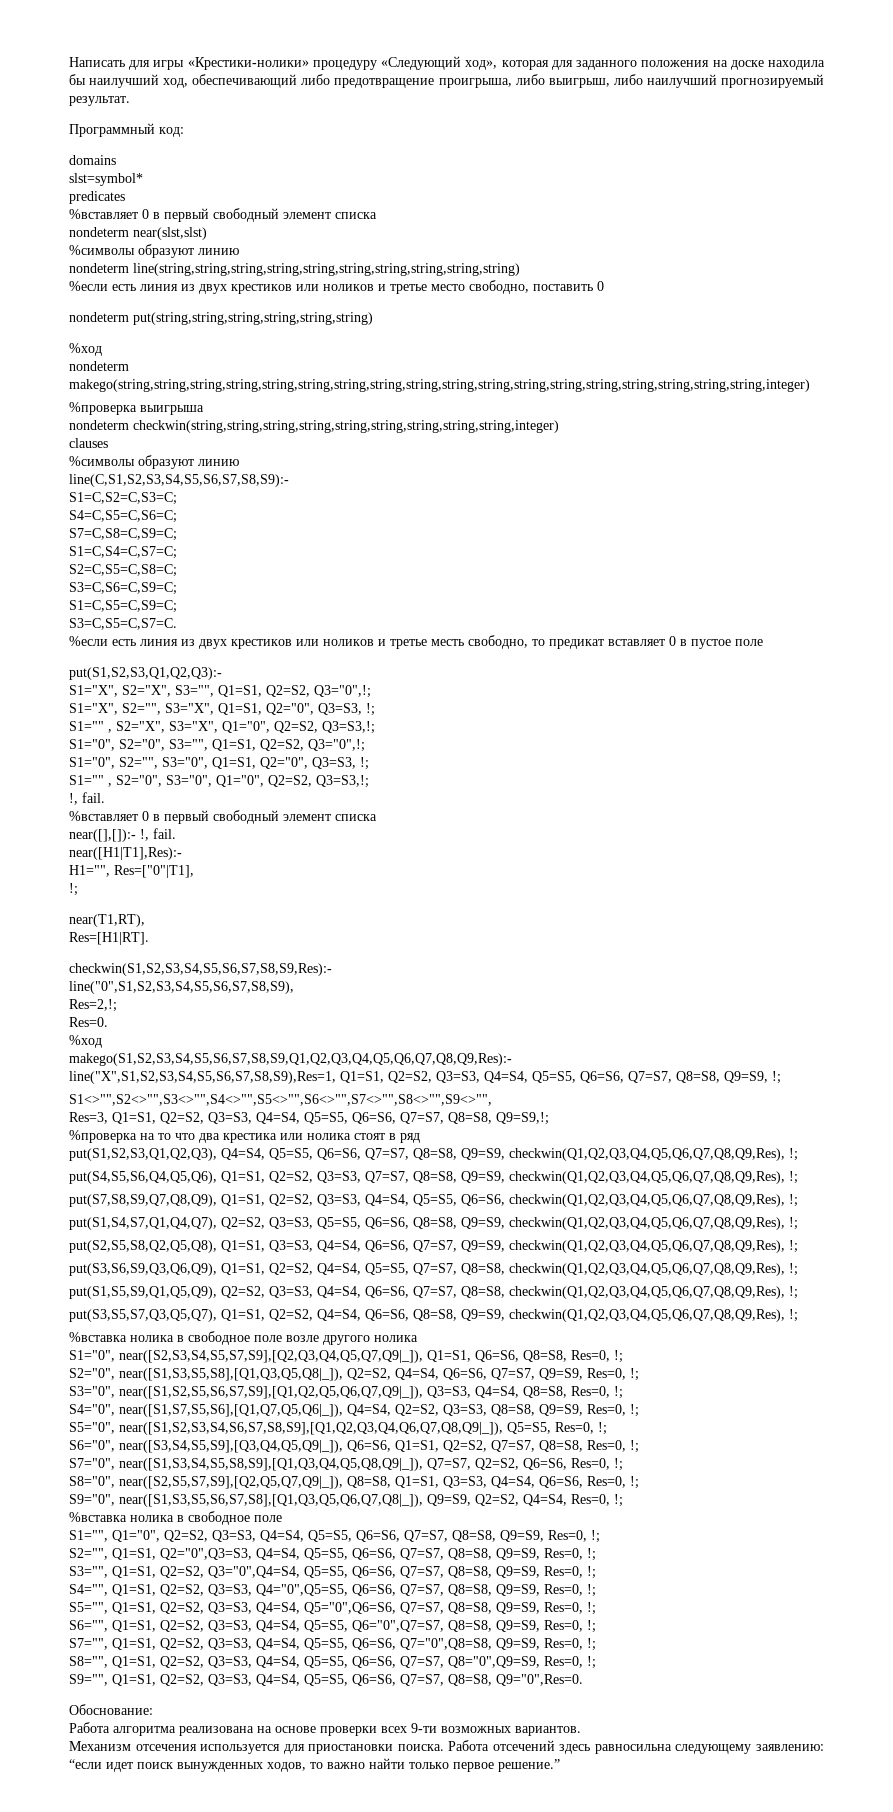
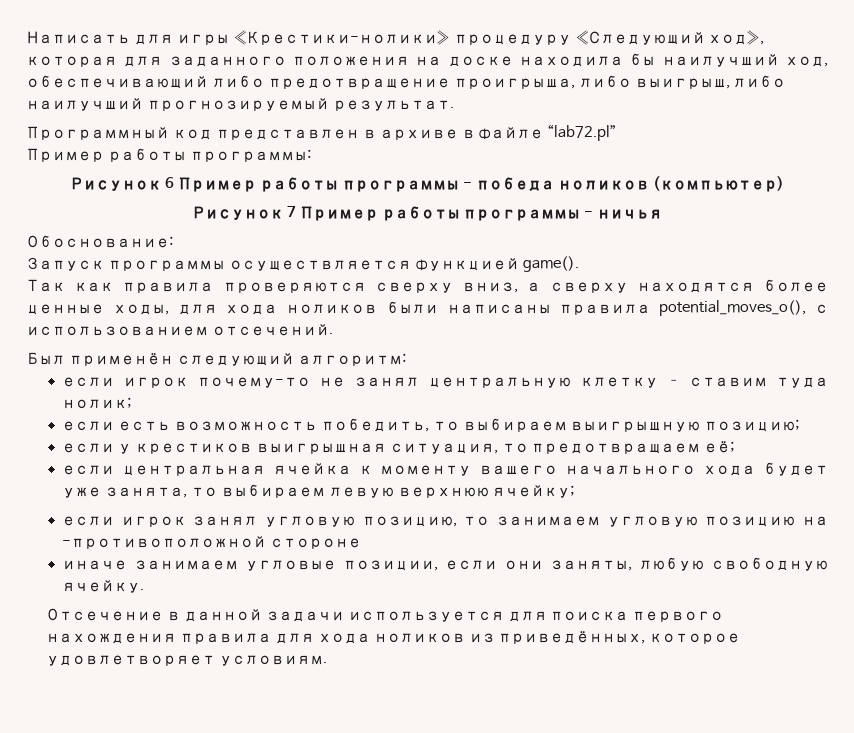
- Программный код:
- domains
- slst=symbol*
- predicates
- %вставляет 0 в первый свободный элемент списка
- nondeterm near(slst,slst)
- %символы образуют линию
- nondeterm line(string,string,string,string,string,string,string,string,string,string)
- %если есть линия из двух крестиков или ноликов и третье место свободно, поставить 0
- nondeterm put(string,string,string,string,string,string)
- %ход
- nondeterm makego(string,string,string,string,string,string,string,string,string,string,string,string,string,string,string,string,string,string,integer)
- %проверка выигрыша
- nondeterm checkwin(string,string,string,string,string,string,string,string,string,integer)
- clauses
- %символы образуют линию
- line(C,S1,S2,S3,S4,S5,S6,S7,S8,S9):-
- S1=C,S2=C,S3=C;
- S4=C,S5=C,S6=C;
- S7=C,S8=C,S9=C;
- S1=C,S4=C,S7=C;
- S2=C,S5=C,S8=C;
- S3=C,S6=C,S9=C;
- S1=C,S5=C,S9=C;
- S3=C,S5=C,S7=C.
- %если есть линия из двух крестиков или ноликов и третье месть свободно, то предикат вставляет 0 в пустое поле
- put(S1,S2,S3,Q1,Q2,Q3):-
- S1="X", S2="X", S3="", Q1=S1, Q2=S2, Q3="0",!;
- S1="X", S2="", S3="X", Q1=S1, Q2="0", Q3=S3, !;
- S1="" , S2="X", S3="X", Q1="0", Q2=S2, Q3=S3,!;
- S1="0", S2="0", S3="", Q1=S1, Q2=S2, Q3="0",!;
- S1="0", S2="", S3="0", Q1=S1, Q2="0", Q3=S3, !;
- S1="" , S2="0", S3="0", Q1="0", Q2=S2, Q3=S3,!;
- !, fail.
- %вставляет 0 в первый свободный элемент списка
- near([],[]):- !, fail.
- near([H1|T1],Res):-
- H1="", Res=["0"|T1],
- !;
- near(T1,RT),
- Res=[H1|RT].
- checkwin(S1,S2,S3,S4,S5,S6,S7,S8,S9,Res):-
- line("0",S1,S2,S3,S4,S5,S6,S7,S8,S9),
- Res=2,!;
- Res=0.
- %ход
- makego(S1,S2,S3,S4,S5,S6,S7,S8,S9,Q1,Q2,Q3,Q4,Q5,Q6,Q7,Q8,Q9,Res):-
- line("X",S1,S2,S3,S4,S5,S6,S7,S8,S9),Res=1, Q1=S1, Q2=S2, Q3=S3, Q4=S4, Q5=S5, Q6=S6, Q7=S7, Q8=S8, Q9=S9, !;
- S1<>"",S2<>"",S3<>"",S4<>"",S5<>"",S6<>"",S7<>"",S8<>"",S9<>"",
- Res=3, Q1=S1, Q2=S2, Q3=S3, Q4=S4, Q5=S5, Q6=S6, Q7=S7, Q8=S8, Q9=S9,!;
- %проверка на то что два крестика или нолика стоят в ряд
- put(S1,S2,S3,Q1,Q2,Q3), Q4=S4, Q5=S5, Q6=S6, Q7=S7, Q8=S8, Q9=S9, checkwin(Q1,Q2,Q3,Q4,Q5,Q6,Q7,Q8,Q9,Res), !;
- put(S4,S5,S6,Q4,Q5,Q6), Q1=S1, Q2=S2, Q3=S3, Q7=S7, Q8=S8, Q9=S9, checkwin(Q1,Q2,Q3,Q4,Q5,Q6,Q7,Q8,Q9,Res), !;
- put(S7,S8,S9,Q7,Q8,Q9), Q1=S1, Q2=S2, Q3=S3, Q4=S4, Q5=S5, Q6=S6, checkwin(Q1,Q2,Q3,Q4,Q5,Q6,Q7,Q8,Q9,Res), !;
- put(S1,S4,S7,Q1,Q4,Q7), Q2=S2, Q3=S3, Q5=S5, Q6=S6, Q8=S8, Q9=S9, checkwin(Q1,Q2,Q3,Q4,Q5,Q6,Q7,Q8,Q9,Res), !;
- put(S2,S5,S8,Q2,Q5,Q8), Q1=S1, Q3=S3, Q4=S4, Q6=S6, Q7=S7, Q9=S9, checkwin(Q1,Q2,Q3,Q4,Q5,Q6,Q7,Q8,Q9,Res), !;
- put(S3,S6,S9,Q3,Q6,Q9), Q1=S1, Q2=S2, Q4=S4, Q5=S5, Q7=S7, Q8=S8, checkwin(Q1,Q2,Q3,Q4,Q5,Q6,Q7,Q8,Q9,Res), !;
- put(S1,S5,S9,Q1,Q5,Q9), Q2=S2, Q3=S3, Q4=S4, Q6=S6, Q7=S7, Q8=S8, checkwin(Q1,Q2,Q3,Q4,Q5,Q6,Q7,Q8,Q9,Res), !;
- put(S3,S5,S7,Q3,Q5,Q7), Q1=S1, Q2=S2, Q4=S4, Q6=S6, Q8=S8, Q9=S9, checkwin(Q1,Q2,Q3,Q4,Q5,Q6,Q7,Q8,Q9,Res), !;
- %вставка нолика в свободное поле возле другого нолика
- S1="0", near([S2,S3,S4,S5,S7,S9],[Q2,Q3,Q4,Q5,Q7,Q9|_]), Q1=S1, Q6=S6, Q8=S8, Res=0, !;
- S2="0", near([S1,S3,S5,S8],[Q1,Q3,Q5,Q8|_]), Q2=S2, Q4=S4, Q6=S6, Q7=S7, Q9=S9, Res=0, !;
- S3="0", near([S1,S2,S5,S6,S7,S9],[Q1,Q2,Q5,Q6,Q7,Q9|_]), Q3=S3, Q4=S4, Q8=S8, Res=0, !;
- S4="0", near([S1,S7,S5,S6],[Q1,Q7,Q5,Q6|_]), Q4=S4, Q2=S2, Q3=S3, Q8=S8, Q9=S9, Res=0, !;
- S5="0", near([S1,S2,S3,S4,S6,S7,S8,S9],[Q1,Q2,Q3,Q4,Q6,Q7,Q8,Q9|_]), Q5=S5, Res=0, !;
- S6="0", near([S3,S4,S5,S9],[Q3,Q4,Q5,Q9|_]), Q6=S6, Q1=S1, Q2=S2, Q7=S7, Q8=S8, Res=0, !;
- S7="0", near([S1,S3,S4,S5,S8,S9],[Q1,Q3,Q4,Q5,Q8,Q9|_]), Q7=S7, Q2=S2, Q6=S6, Res=0, !;
- S8="0", near([S2,S5,S7,S9],[Q2,Q5,Q7,Q9|_]), Q8=S8, Q1=S1, Q3=S3, Q4=S4, Q6=S6, Res=0, !;
- S9="0", near([S1,S3,S5,S6,S7,S8],[Q1,Q3,Q5,Q6,Q7,Q8|_]), Q9=S9, Q2=S2, Q4=S4, Res=0, !;
- %вставка нолика в свободное поле
- S1="", Q1="0", Q2=S2, Q3=S3, Q4=S4, Q5=S5, Q6=S6, Q7=S7, Q8=S8, Q9=S9, Res=0, !;
- S2="", Q1=S1, Q2="0",Q3=S3, Q4=S4, Q5=S5, Q6=S6, Q7=S7, Q8=S8, Q9=S9, Res=0, !;
- S3="", Q1=S1, Q2=S2, Q3="0",Q4=S4, Q5=S5, Q6=S6, Q7=S7, Q8=S8, Q9=S9, Res=0, !;
- S4="", Q1=S1, Q2=S2, Q3=S3, Q4="0",Q5=S5, Q6=S6, Q7=S7, Q8=S8, Q9=S9, Res=0, !;
- S5="", Q1=S1, Q2=S2, Q3=S3, Q4=S4, Q5="0",Q6=S6, Q7=S7, Q8=S8, Q9=S9, Res=0, !;
- S6="", Q1=S1, Q2=S2, Q3=S3, Q4=S4, Q5=S5, Q6="0",Q7=S7, Q8=S8, Q9=S9, Res=0, !;
- S7="", Q1=S1, Q2=S2, Q3=S3, Q4=S4, Q5=S5, Q6=S6, Q7="0",Q8=S8, Q9=S9, Res=0, !;
- S8="", Q1=S1, Q2=S2, Q3=S3, Q4=S4, Q5=S5, Q6=S6, Q7=S7, Q8="0",Q9=S9, Res=0, !;
- S9="", Q1=S1, Q2=S2, Q3=S3, Q4=S4, Q5=S5, Q6=S6, Q7=S7, Q8=S8, Q9="0",Res=0.
+ Программный код представлен в архиве в файле “lab72.pl”
+ Пример работы программы:
+ Рисунок 6 Пример работы программы - победа ноликов (компьютер)
+ Рисунок 7 Пример работы программы - ничья
  Обоснование:
- Работа алгоритма реализована на основе проверки всех 9-ти возможных вариантов.
- Механизм отсечения используется для приостановки поиска. Работа отсечений здесь равносильна следующему заявлению: “если идет поиск вынужденных ходов, то важно найти только первое решение.”
+ Запуск программы осуществляется функцией game().
+ Так как правила проверяются сверху вниз, а сверху находятся более ценные ходы, для хода ноликов были написаны правила potential_moves_o(), с использованием отсечений.
+ Был применён следующий алгоритм:
+ если игрок почему-то не занял центральную клетку – ставим туда нолик;
+ если есть возможность победить, то выбираем выигрышную позицию;
+ если у крестиков выигрышная ситуация, то предотвращаем её;
+ если центральная ячейка к моменту вашего начального хода будет уже занята, то выбираем левую верхнюю ячейку;
+ если игрок занял угловую позицию, то занимаем угловую позицию на -противоположной стороне
+ иначе занимаем угловые позиции, если они заняты, любую свободную ячейку.
+ Отсечение в данной задачи используется для поиска первого нахождения правила для хода ноликов из приведённых, которое удовлетворяет условиям.

